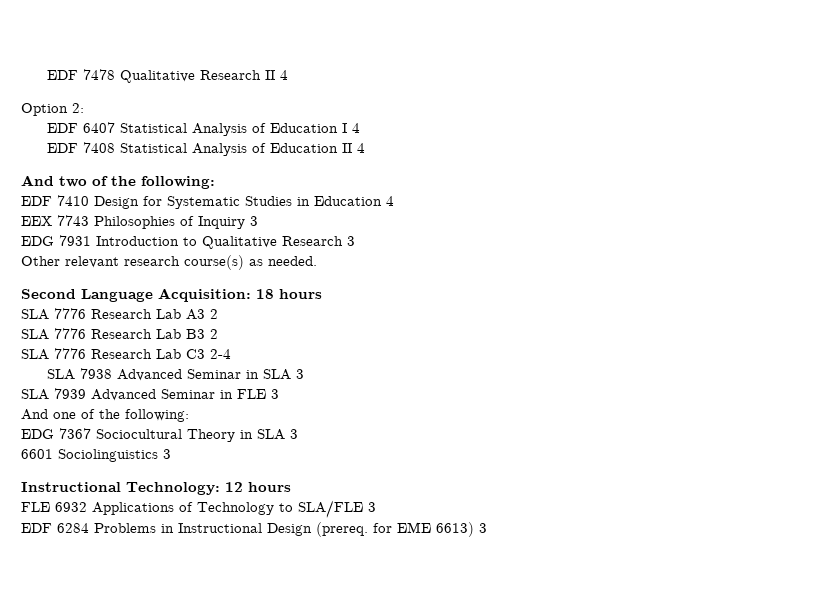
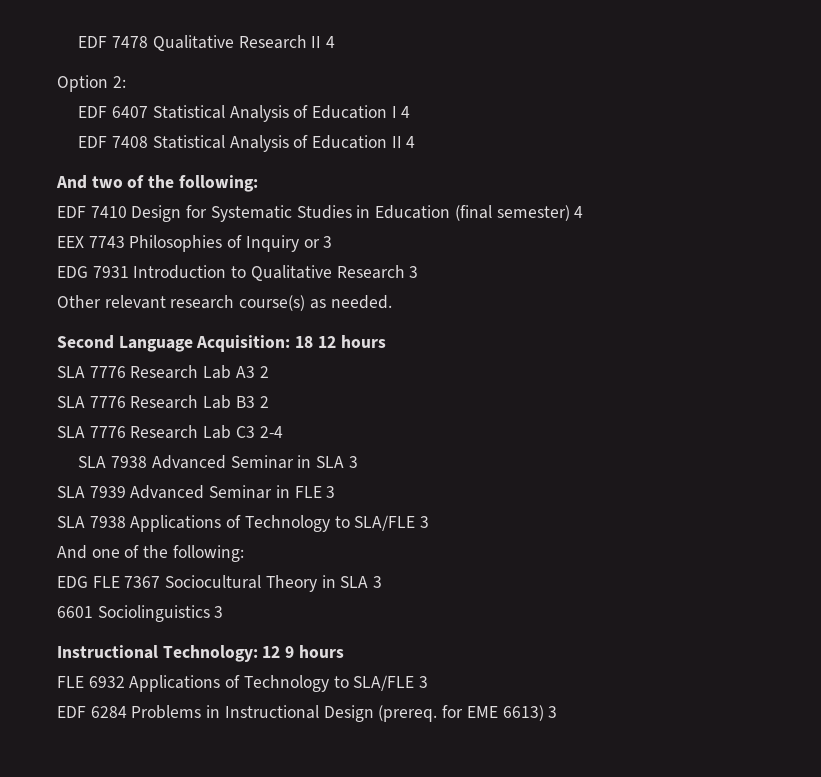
- EDF 7410 Design for Systematic Studies in Education 4
+ EDF 7410 Design for Systematic Studies in Education (final semester) 4
- EEX 7743 Philosophies of Inquiry 3
+ EEX 7743 Philosophies of Inquiry or 3
- Second Language Acquisition: 18 hours
+ Second Language Acquisition: 18 12 hours
+ SLA 7938 Applications of Technology to SLA/FLE 3
- EDG 7367 Sociocultural Theory in SLA 3
+ EDG FLE 7367 Sociocultural Theory in SLA 3
- Instructional Technology: 12 hours
+ Instructional Technology: 12 9 hours

